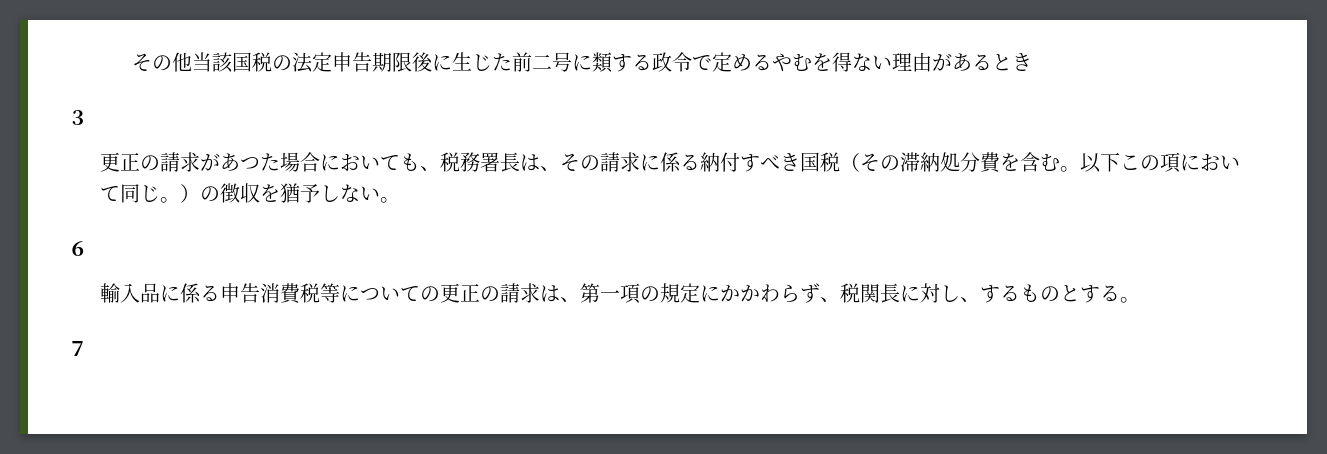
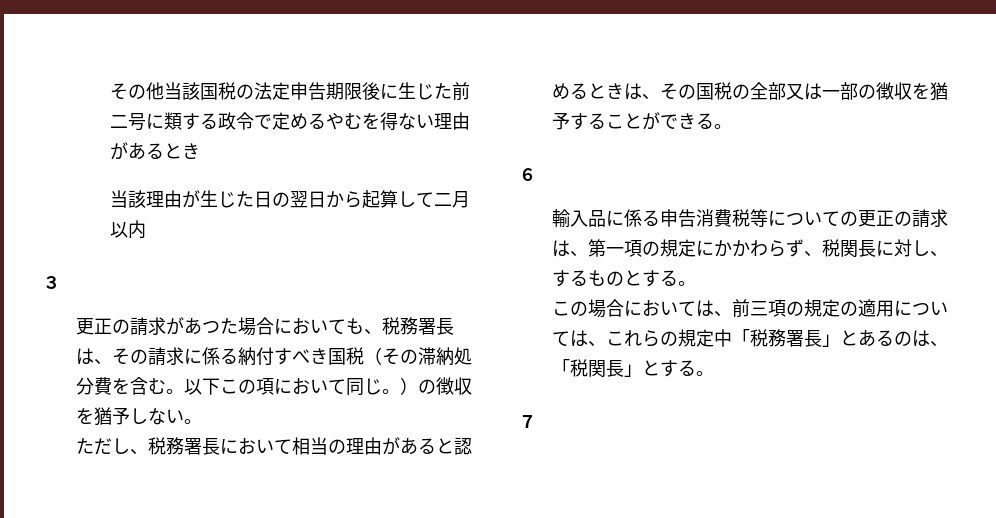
+ 当該理由が生じた日の翌日から起算して二月以内
+ ただし、税務署長において相当の理由があると認めるときは、その国税の全部又は一部の徴収を猶予することができる。
+ この場合においては、前三項の規定の適用については、これらの規定中「税務署長」とあるのは、「税関長」とする。

